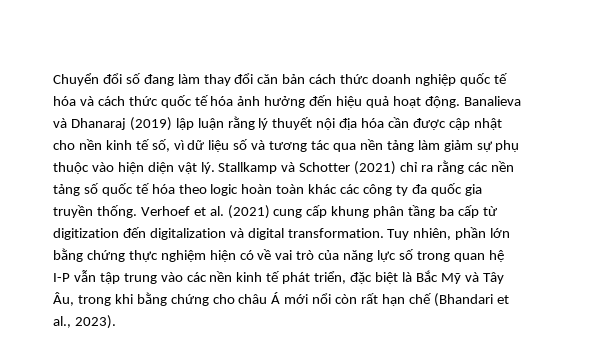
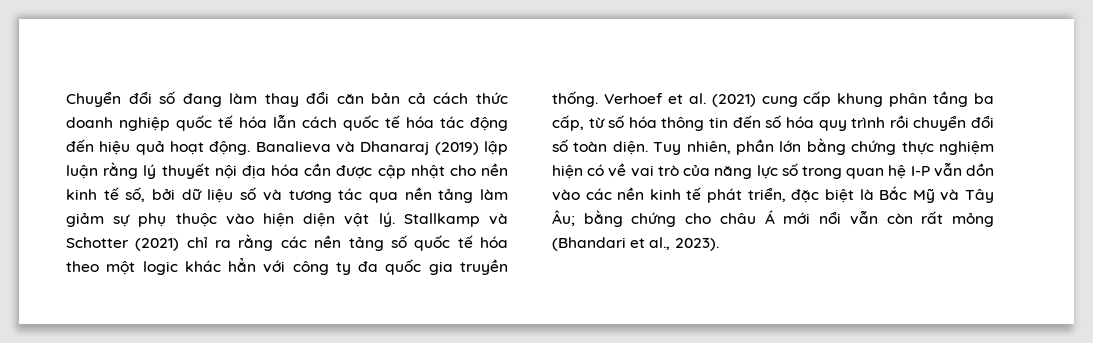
- Chuyển đổi số đang làm thay đổi căn bản cách thức doanh nghiệp quốc tế hóa và cách thức quốc tế hóa ảnh hưởng đến hiệu quả hoạt động.
+ Chuyển đổi số đang làm thay đổi căn bản cả cách thức doanh nghiệp quốc tế hóa lẫn cách quốc tế hóa tác động đến hiệu quả hoạt động.
- Banalieva và Dhanaraj (2019) lập luận rằng lý thuyết nội địa hóa cần được cập nhật cho nền kinh tế số, vì dữ liệu số và tương tác qua nền tảng làm giảm sự phụ thuộc vào hiện diện vật lý.
+ Banalieva và Dhanaraj (2019) lập luận rằng lý thuyết nội địa hóa cần được cập nhật cho nền kinh tế số, bởi dữ liệu số và tương tác qua nền tảng làm giảm sự phụ thuộc vào hiện diện vật lý.
- Stallkamp và Schotter (2021) chỉ ra rằng các nền tảng số quốc tế hóa theo logic hoàn toàn khác các công ty đa quốc gia truyền thống.
+ Stallkamp và Schotter (2021) chỉ ra rằng các nền tảng số quốc tế hóa theo một logic khác hẳn với công ty đa quốc gia truyền thống.
- Verhoef et al. (2021) cung cấp khung phân tầng ba cấp từ digitization đến digitalization và digital transformation.
+ Verhoef et al. (2021) cung cấp khung phân tầng ba cấp, từ số hóa thông tin đến số hóa quy trình rồi chuyển đổi số toàn diện.
- Tuy nhiên, phần lớn bằng chứng thực nghiệm hiện có về vai trò của năng lực số trong quan hệ I-P vẫn tập trung vào các nền kinh tế phát triển, đặc biệt là Bắc Mỹ và Tây Âu, trong khi bằng chứng cho châu Á mới nổi còn rất hạn chế (Bhandari et al., 2023).
+ Tuy nhiên, phần lớn bằng chứng thực nghiệm hiện có về vai trò của năng lực số trong quan hệ I-P vẫn dồn vào các nền kinh tế phát triển, đặc biệt là Bắc Mỹ và Tây Âu; bằng chứng cho châu Á mới nổi vẫn còn rất mỏng (Bhandari et al., 2023).

